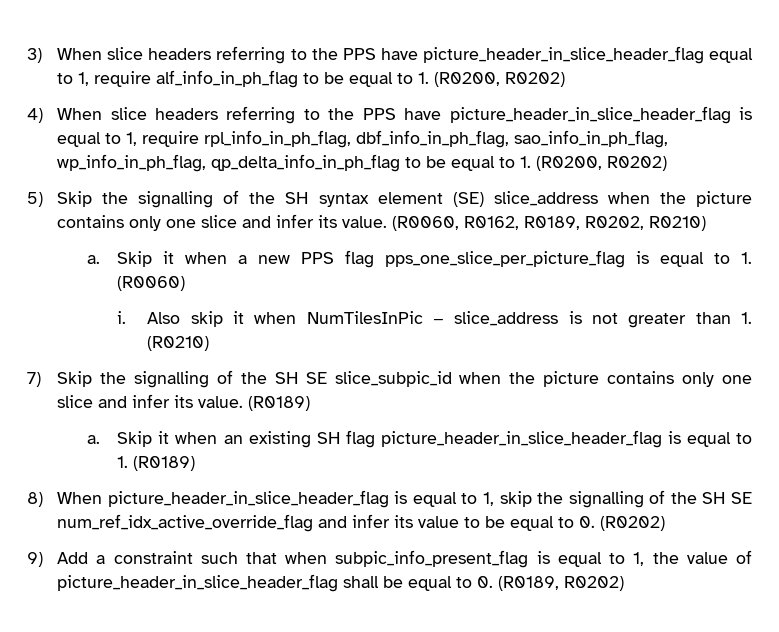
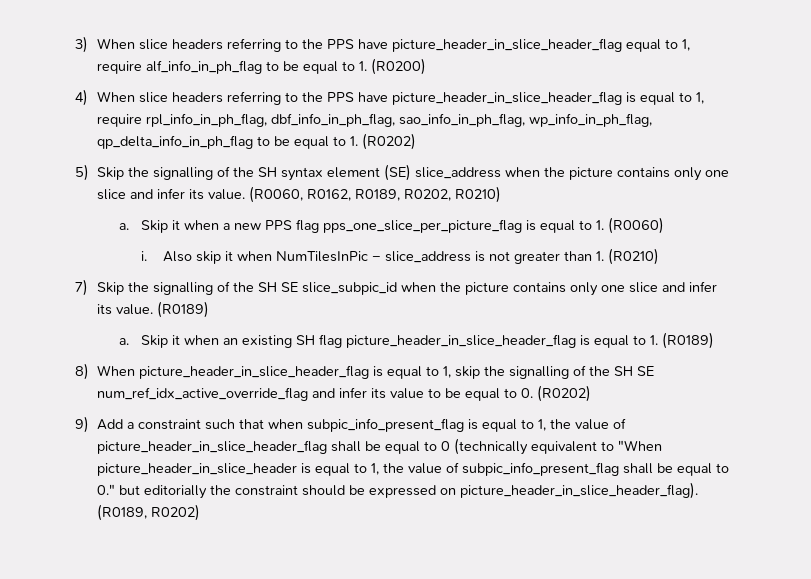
- 3) When slice headers referring to the PPS have picture_header_in_slice_header_flag equal to 1, require alf_info_in_ph_flag to be equal to 1. (R0200, R0202)
+ 3) When slice headers referring to the PPS have picture_header_in_slice_header_flag equal to 1, require alf_info_in_ph_flag to be equal to 1. (R0200)
- 4) When slice headers referring to the PPS have picture_header_in_slice_header_flag is equal to 1, require rpl_info_in_ph_flag, dbf_info_in_ph_flag, sao_info_in_ph_flag, wp_info_in_ph_flag, qp_delta_info_in_ph_flag to be equal to 1. (R0200, R0202)
+ 4) When slice headers referring to the PPS have picture_header_in_slice_header_flag is equal to 1, require rpl_info_in_ph_flag, dbf_info_in_ph_flag, sao_info_in_ph_flag, wp_info_in_ph_flag, qp_delta_info_in_ph_flag to be equal to 1. (R0202)
- 9) Add a constraint such that when subpic_info_present_flag is equal to 1, the value of picture_header_in_slice_header_flag shall be equal to 0. (R0189, R0202)
+ 9) Add a constraint such that when subpic_info_present_flag is equal to 1, the value of picture_header_in_slice_header_flag shall be equal to 0 (technically equivalent to "When picture_header_in_slice_header is equal to 1, the value of subpic_info_present_flag shall be equal to 0." but editorially the constraint should be expressed on picture_header_in_slice_header_flag). (R0189, R0202)

